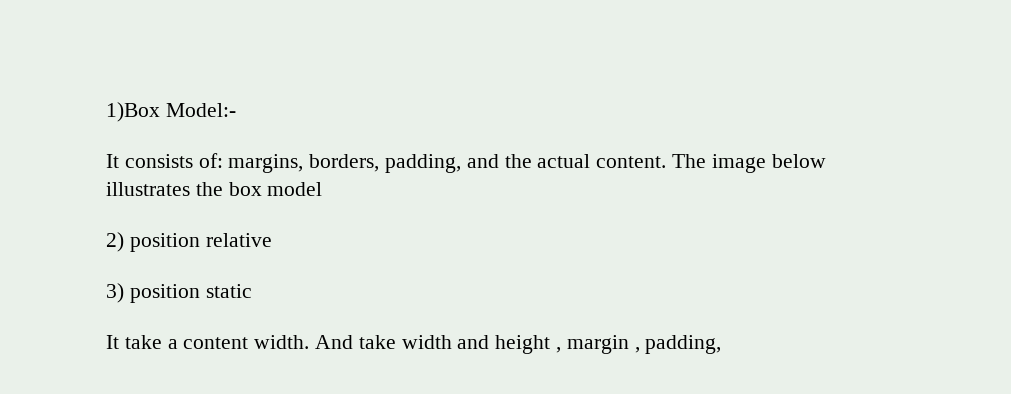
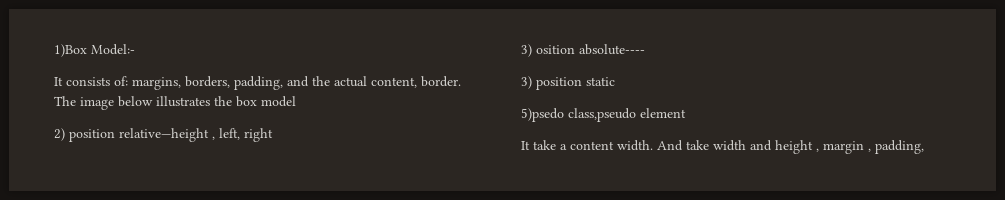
- It consists of: margins, borders, padding, and the actual content.
+ It consists of: margins, borders, padding, and the actual content, border.
- 2) position relative
+ 2) position relative—height , left, right
+ 3) osition absolute----
+ 5)psedo class,pseudo element

